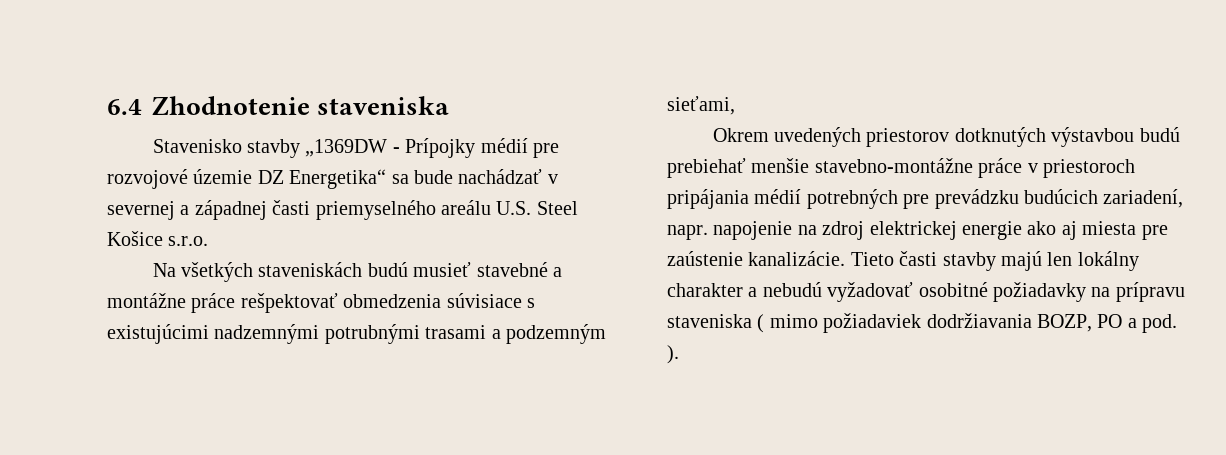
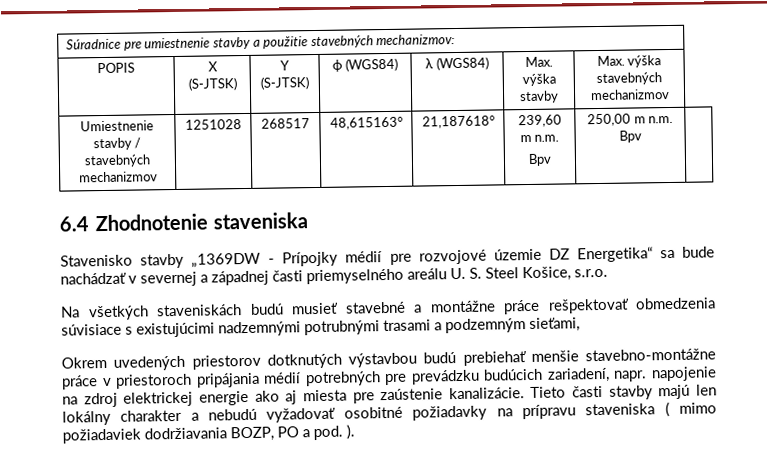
+ Súradnice pre umiestnenie stavby a použitie stavebných mechanizmov:
+ POPIS | X (S-JTSK) | Y (S-JTSK) | ϕ (WGS84) | λ (WGS84) | Max. výška stavby | Max. výška stavebných mechanizmov
+ Umiestnenie stavby / stavebných mechanizmov | 1251028 | 268517 | 48,615163° | 21,187618° | 239,60 m n.m.
+ Bpv | 250,00 m n.m. Bpv |
- Stavenisko stavby „1369DW - Prípojky médií pre rozvojové územie DZ Energetika“ sa bude nachádzať v severnej a západnej časti priemyselného areálu U.S. Steel Košice s.r.o.
+ Stavenisko stavby „1369DW - Prípojky médií pre rozvojové územie DZ Energetika“ sa bude nachádzať v severnej a západnej časti priemyselného areálu U. S. Steel Košice, s.r.o.

